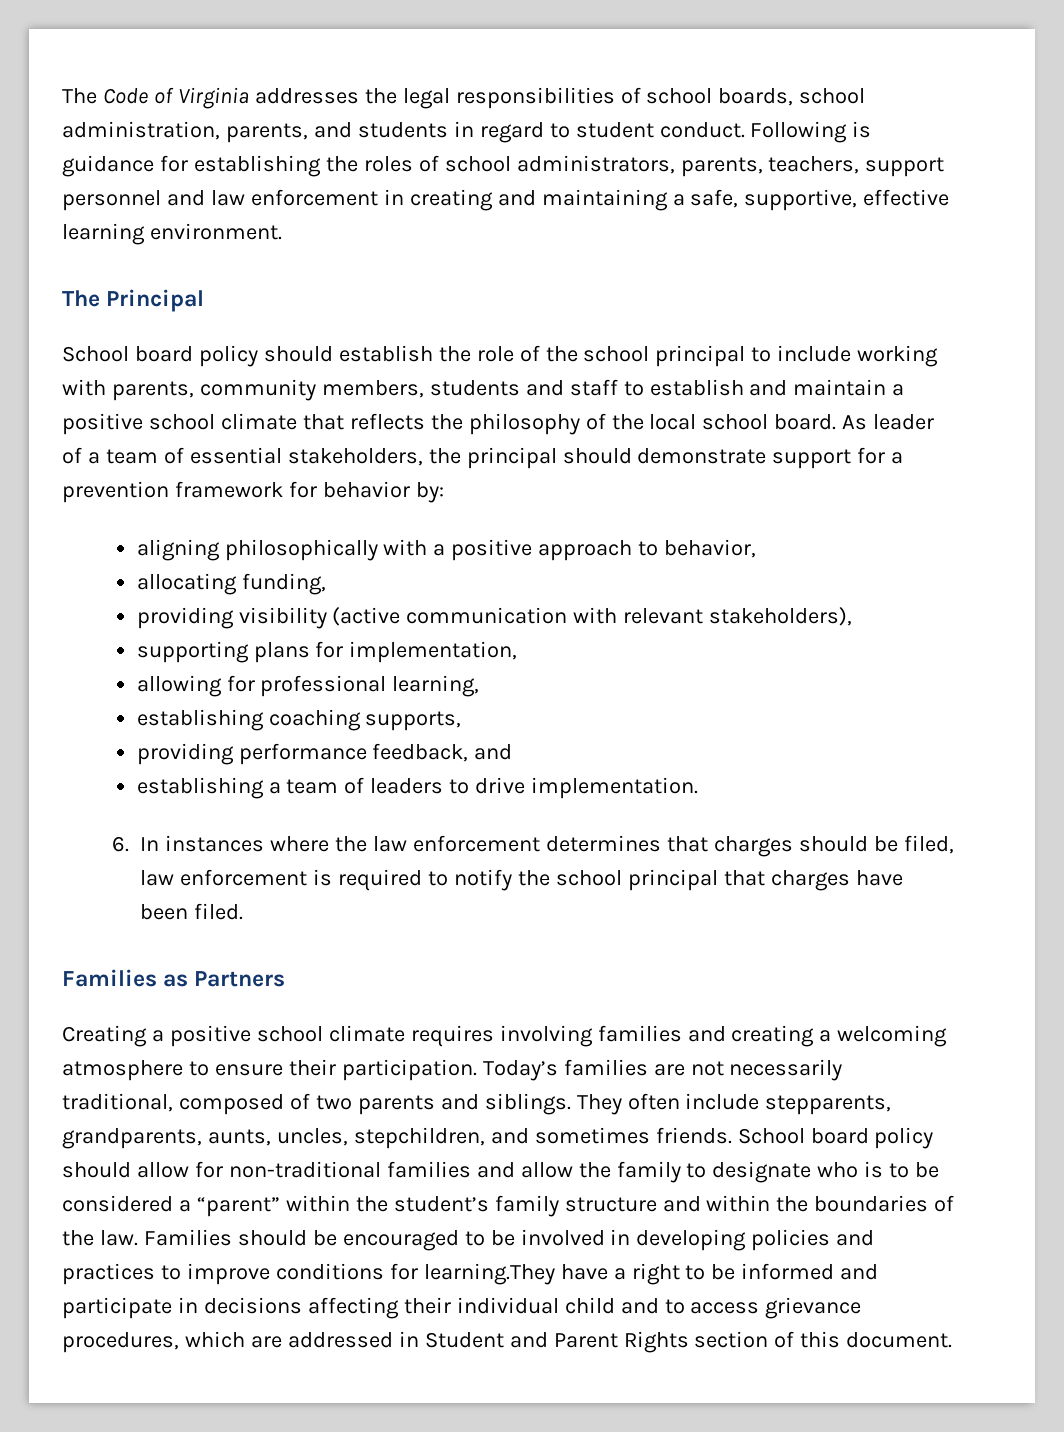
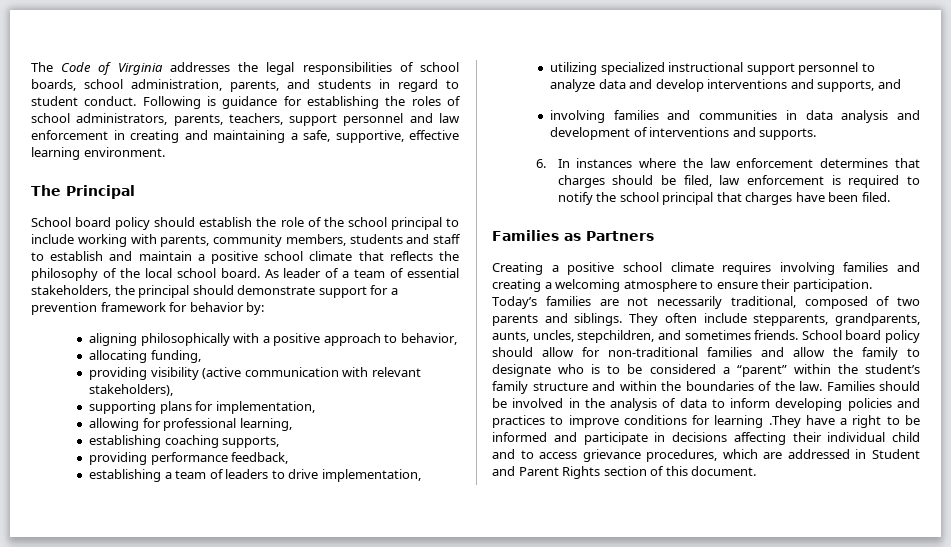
- providing performance feedback, and
+ providing performance feedback,
- establishing a team of leaders to drive implementation.
+ establishing a team of leaders to drive implementation,
+ utilizing specialized instructional support personnel to analyze data and develop interventions and supports, and
+ involving families and communities in data analysis and development of interventions and supports.
- Families should be encouraged to be involved in developing policies and practices to improve conditions for learning.They have a right to be informed and participate in decisions affecting their individual child and to access grievance procedures, which are addressed in Student and Parent Rights section of this document.
+ Families should be involved in the analysis of data to inform developing policies and practices to improve conditions for learning .They have a right to be informed and participate in decisions affecting their individual child and to access grievance procedures, which are addressed in Student and Parent Rights section of this document.

